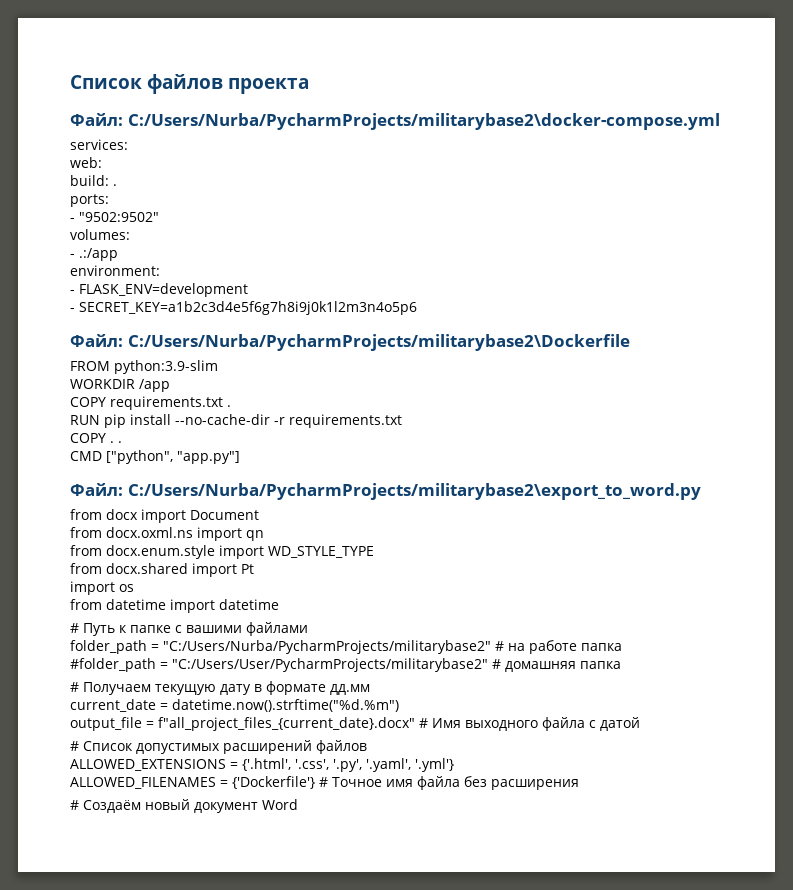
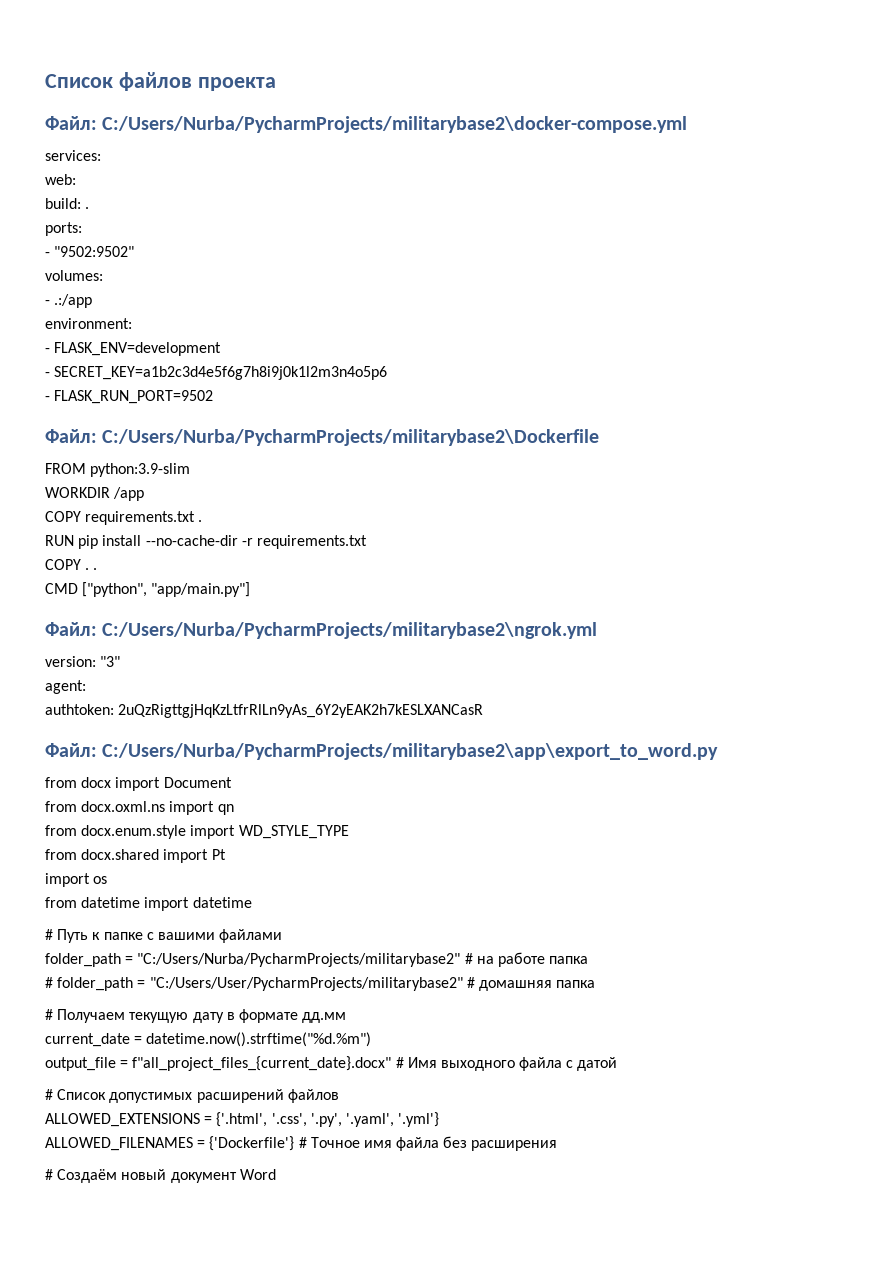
+ - FLASK_RUN_PORT=9502
- CMD ["python", "app.py"]
- Файл: C:/Users/Nurba/PycharmProjects/militarybase2\export_to_word.py
+ CMD ["python", "app/main.py"]
+ Файл: C:/Users/Nurba/PycharmProjects/militarybase2\ngrok.yml
+ version: "3"
+ agent:
+ authtoken: 2uQzRigttgjHqKzLtfrRlLn9yAs_6Y2yEAK2h7kESLXANCasR
+ Файл: C:/Users/Nurba/PycharmProjects/militarybase2\app\export_to_word.py
- #folder_path = "C:/Users/User/PycharmProjects/militarybase2" # домашняя папка
+ # folder_path = "C:/Users/User/PycharmProjects/militarybase2" # домашняя папка

